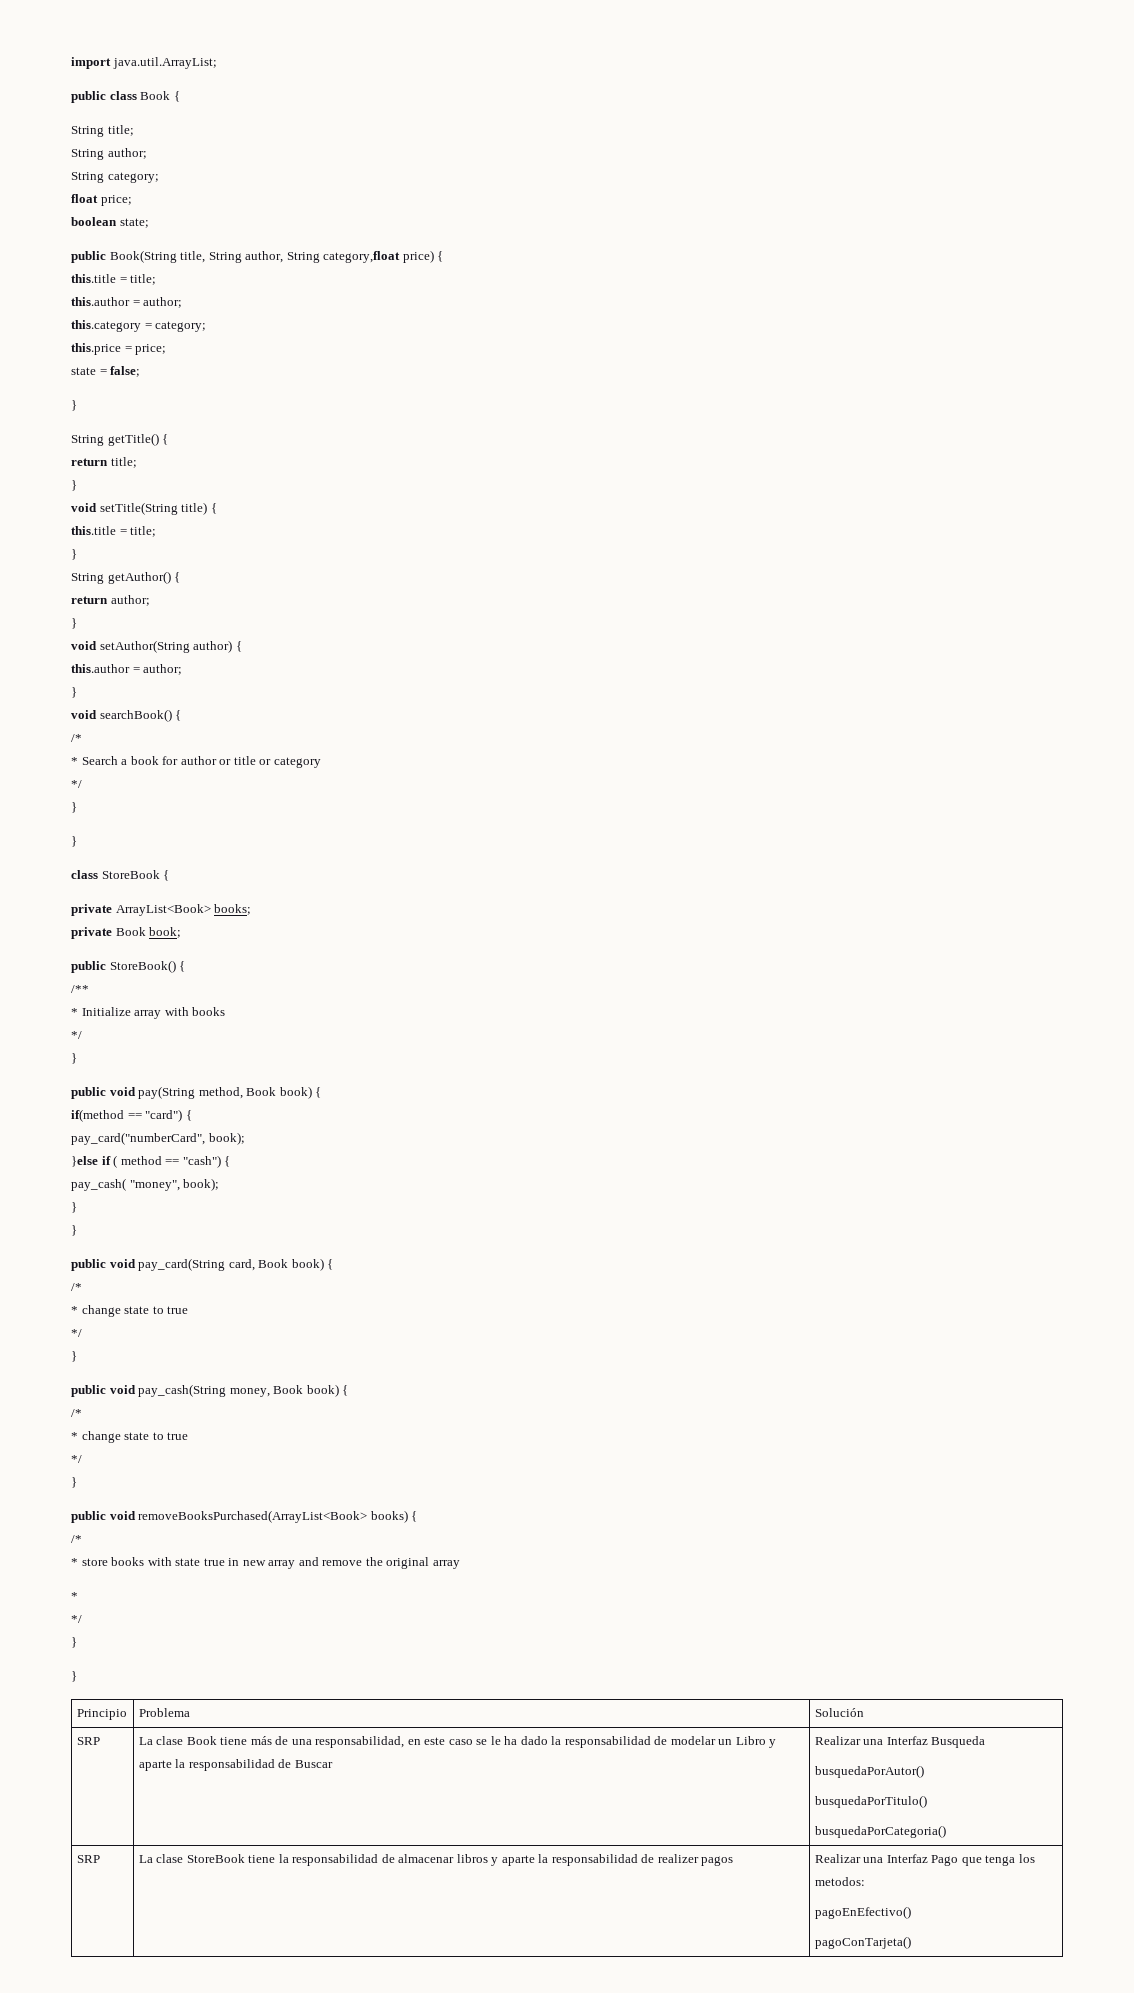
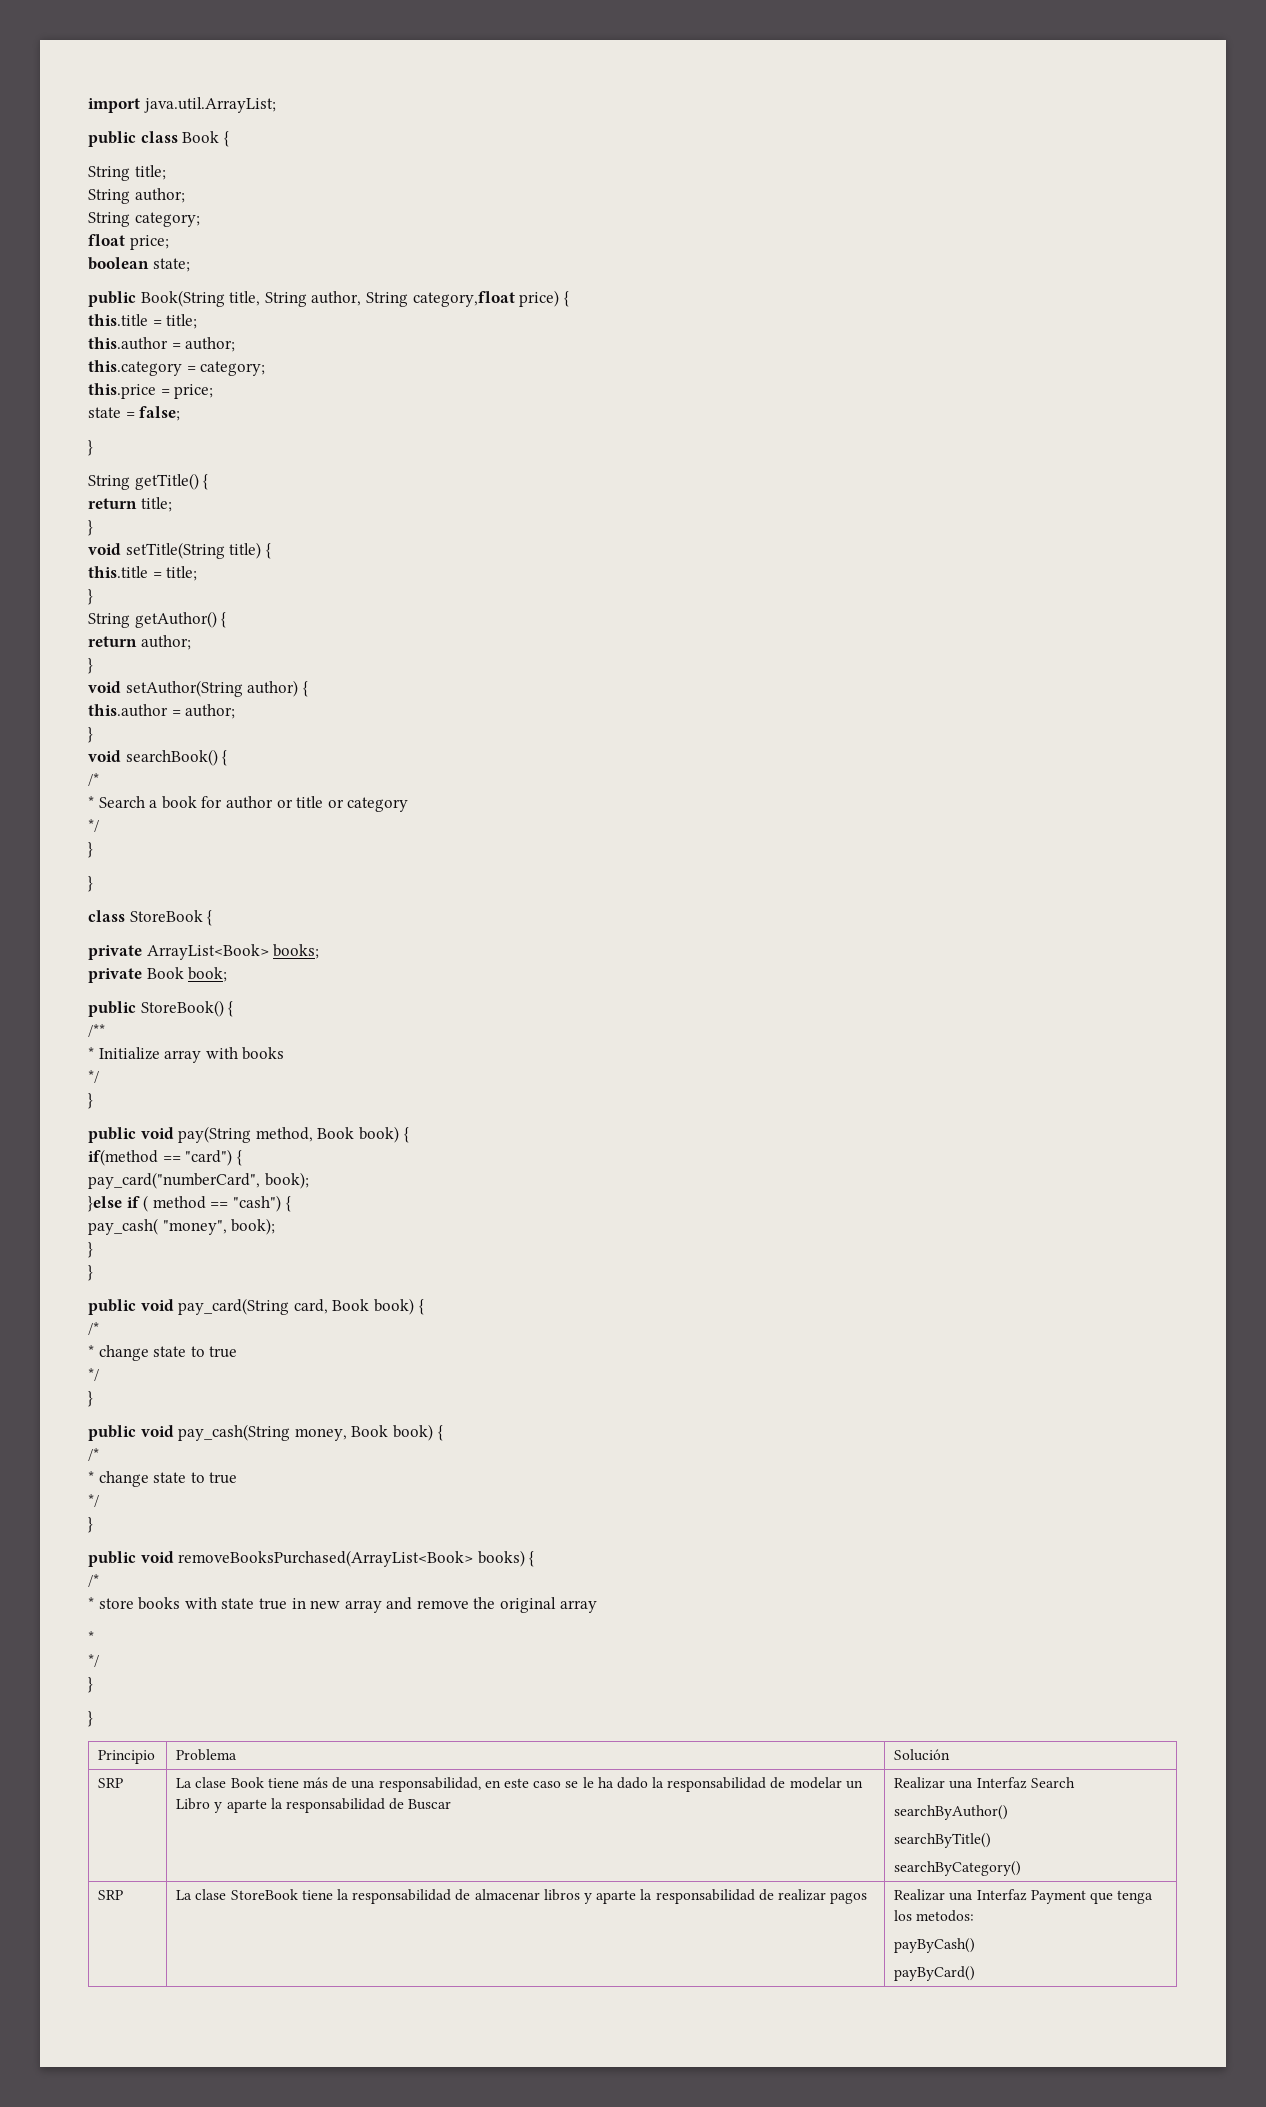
- SRP | La clase Book tiene más de una responsabilidad, en este caso se le ha dado la responsabilidad de modelar un Libro y aparte la responsabilidad de Buscar | Realizar una Interfaz Busqueda
- busquedaPorAutor()
- busquedaPorTitulo()
- busquedaPorCategoria()
+ SRP | La clase Book tiene más de una responsabilidad, en este caso se le ha dado la responsabilidad de modelar un Libro y aparte la responsabilidad de Buscar | Realizar una Interfaz Search
+ searchByAuthor()
+ searchByTitle()
+ searchByCategory()
- SRP | La clase StoreBook tiene la responsabilidad de almacenar libros y aparte la responsabilidad de realizer pagos | Realizar una Interfaz Pago que tenga los metodos:
- pagoEnEfectivo()
- pagoConTarjeta()
+ SRP | La clase StoreBook tiene la responsabilidad de almacenar libros y aparte la responsabilidad de realizar pagos | Realizar una Interfaz Payment que tenga los metodos:
+ payByCash()
+ payByCard()

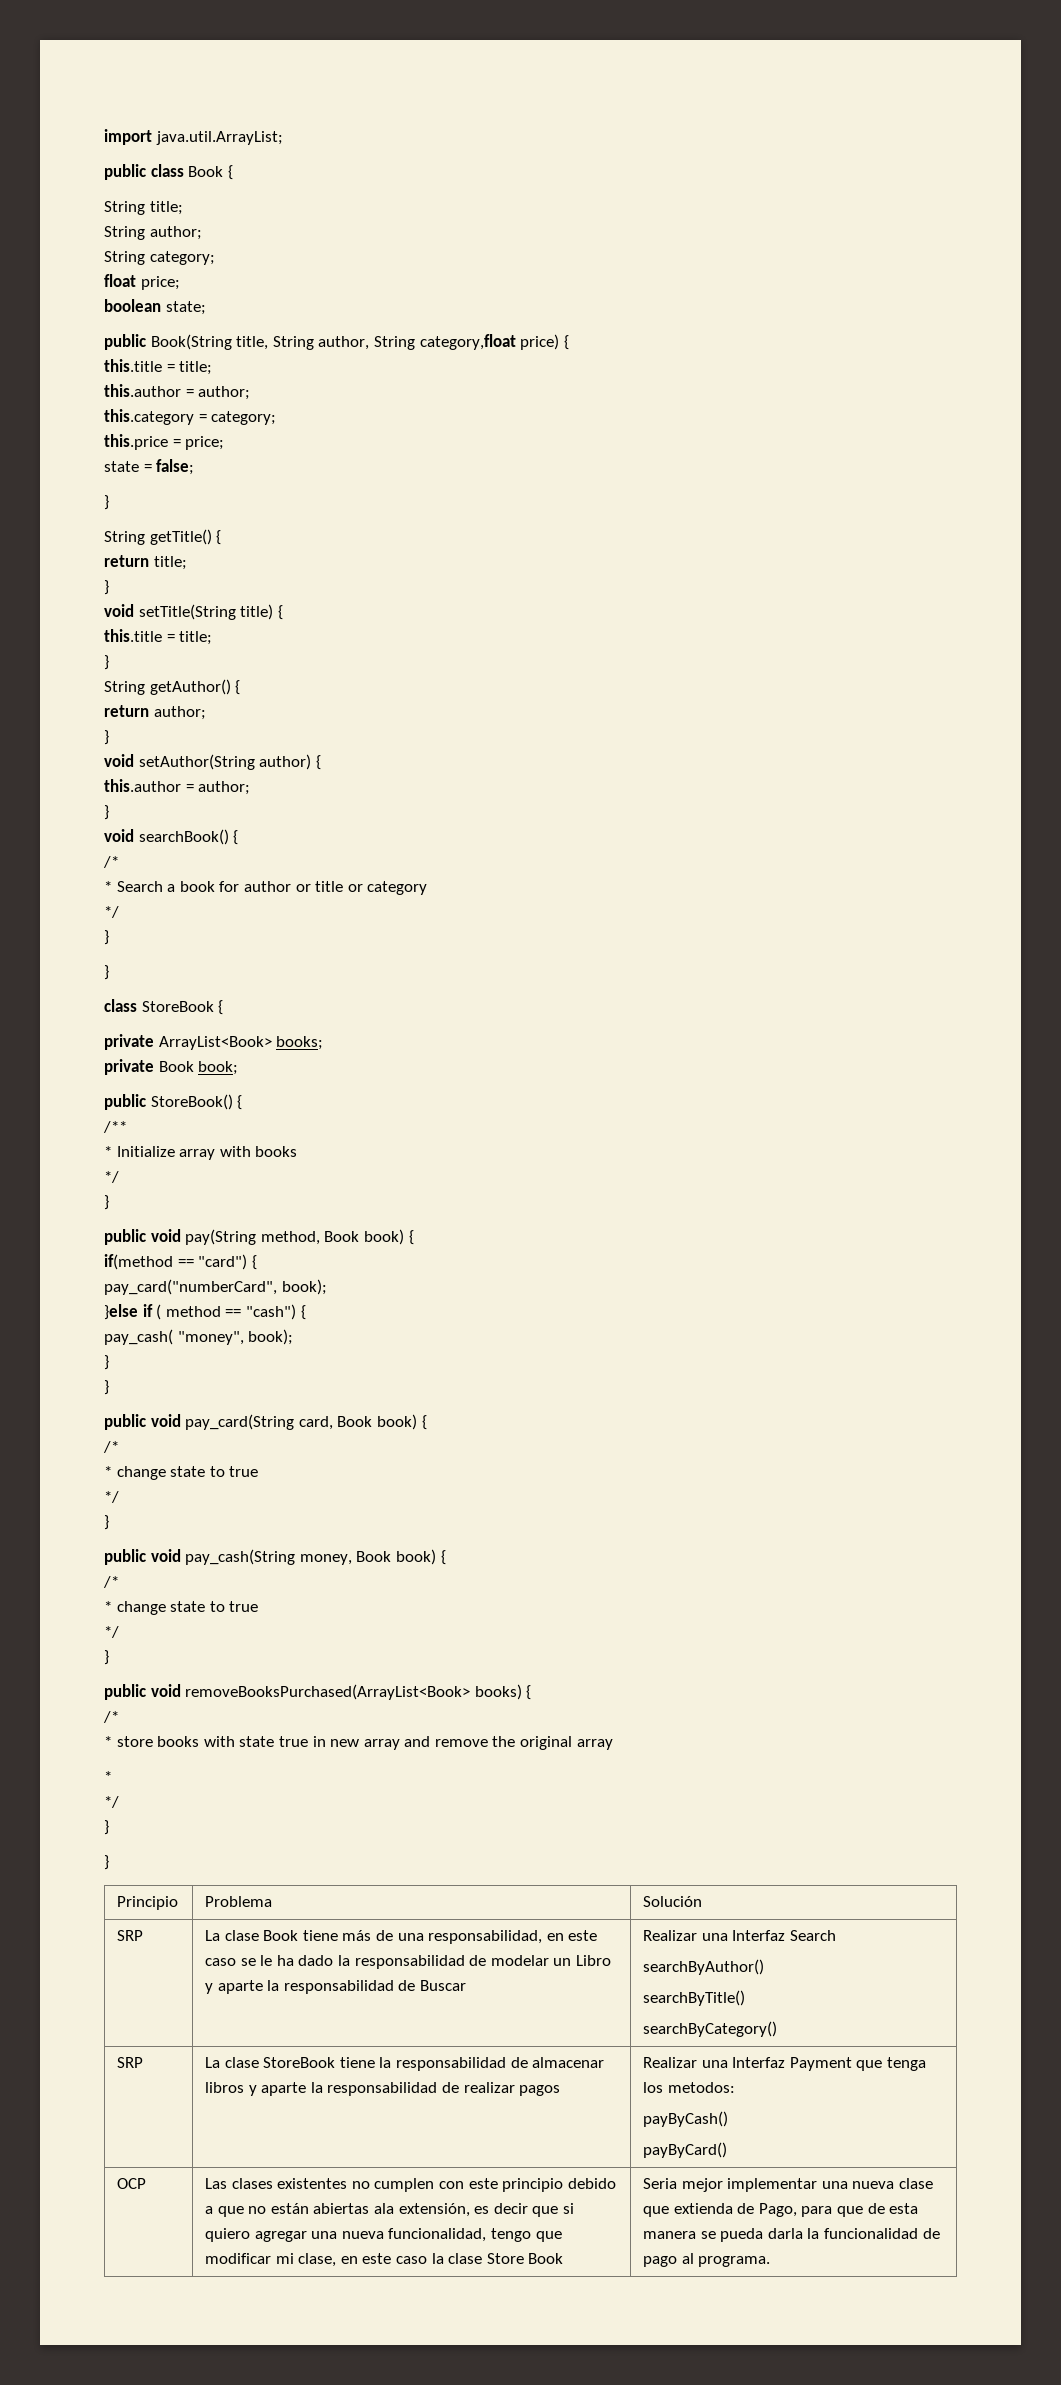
+ OCP | Las clases existentes no cumplen con este principio debido a que no están abiertas ala extensión, es decir que si quiero agregar una nueva funcionalidad, tengo que modificar mi clase, en este caso la clase Store Book | Seria mejor implementar una nueva clase que extienda de Pago, para que de esta manera se pueda darla la funcionalidad de pago al programa.

